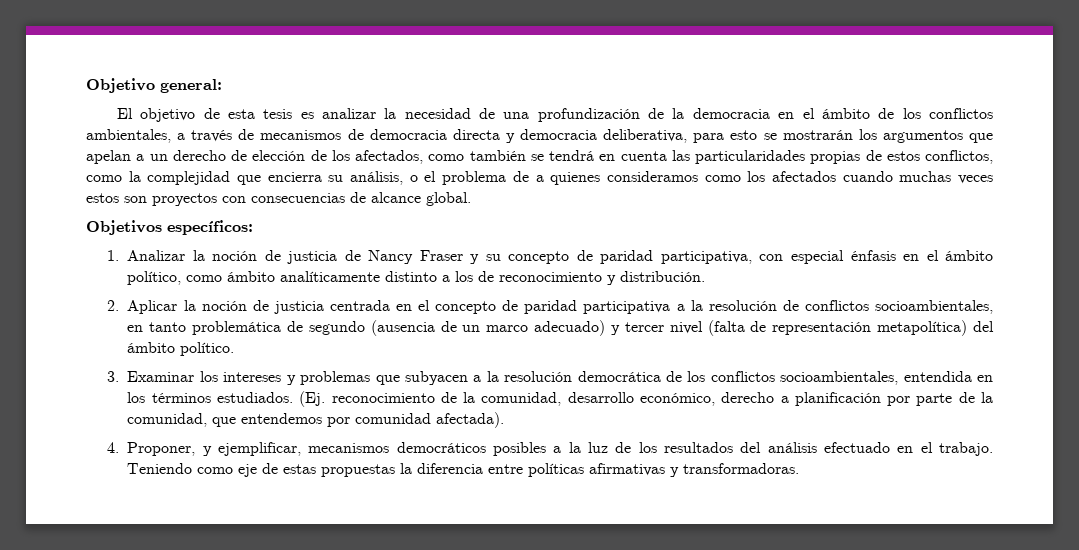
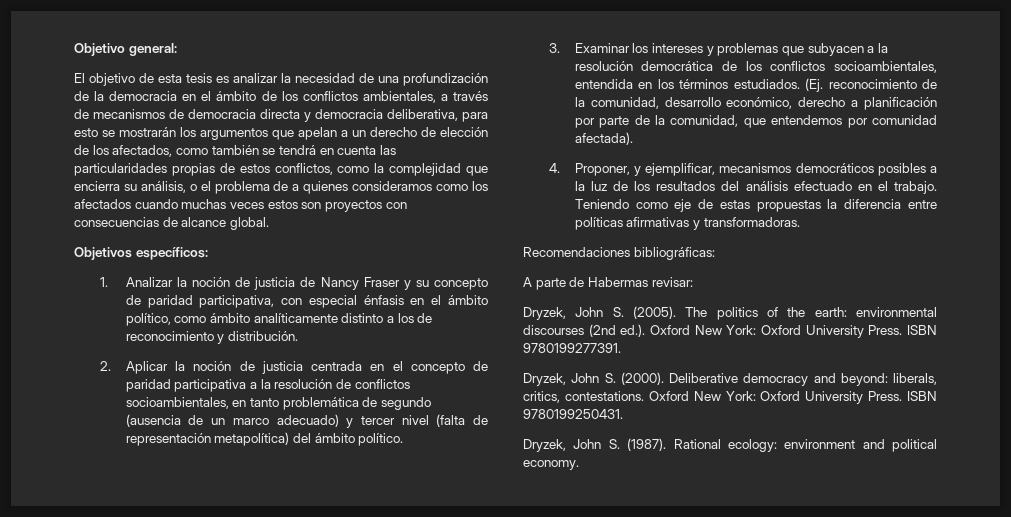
+ Recomendaciones bibliográficas:
+ A parte de Habermas revisar:
+ Dryzek, John S. (2005). The politics of the earth: environmental discourses (2nd ed.). Oxford New York: Oxford University Press. ISBN 9780199277391.
+ Dryzek, John S. (2000). Deliberative democracy and beyond: liberals, critics, contestations. Oxford New York: Oxford University Press. ISBN 9780199250431.
+ Dryzek, John S. (1987). Rational ecology: environment and political economy.

